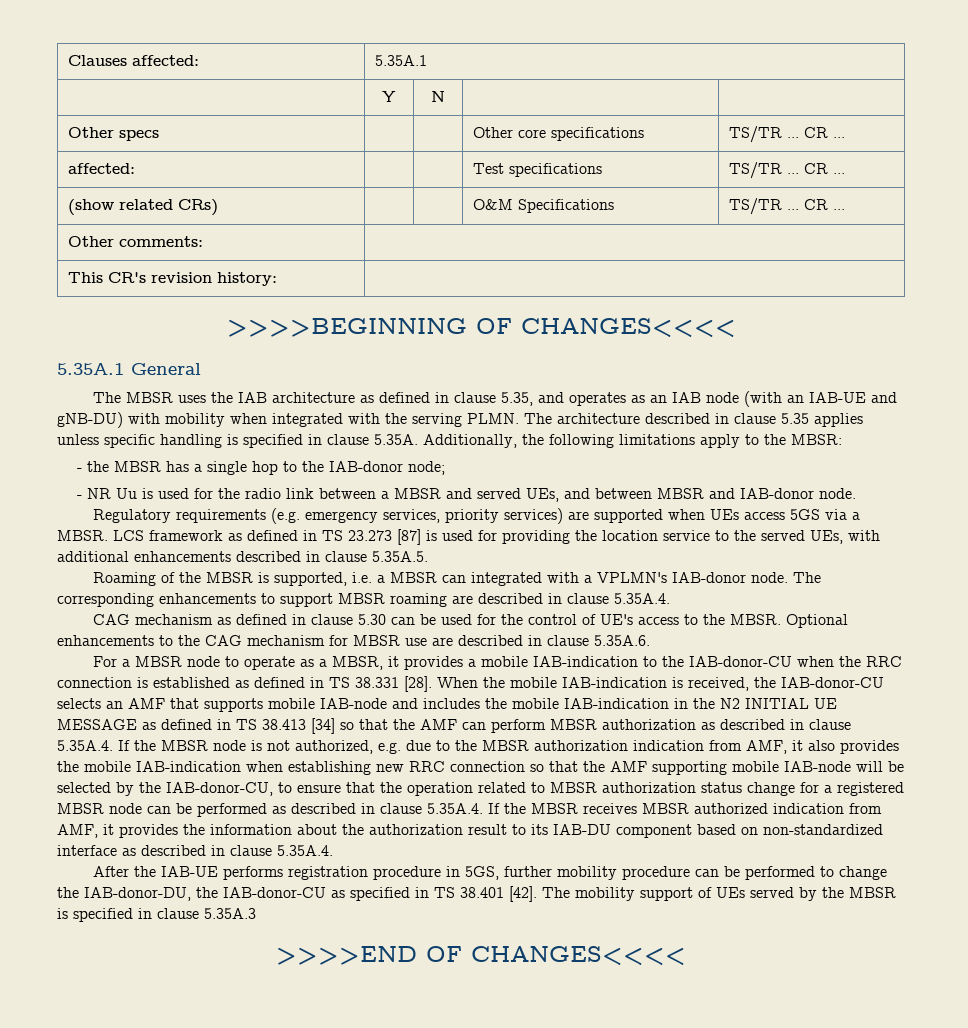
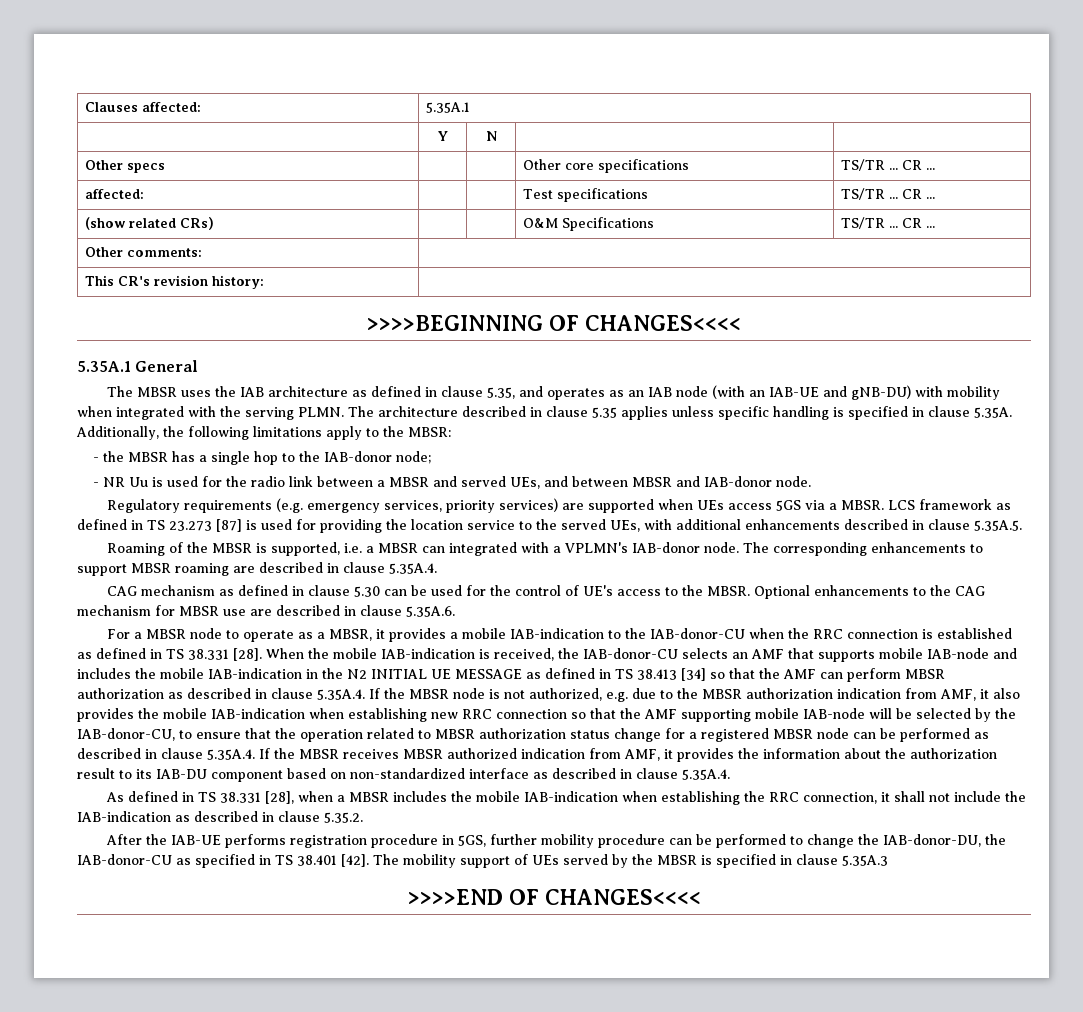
+ As defined in TS 38.331 [28], when a MBSR includes the mobile IAB-indication when establishing the RRC connection, it shall not include the IAB-indication as described in clause 5.35.2.

